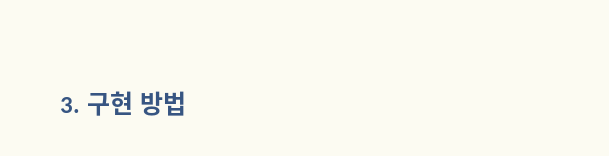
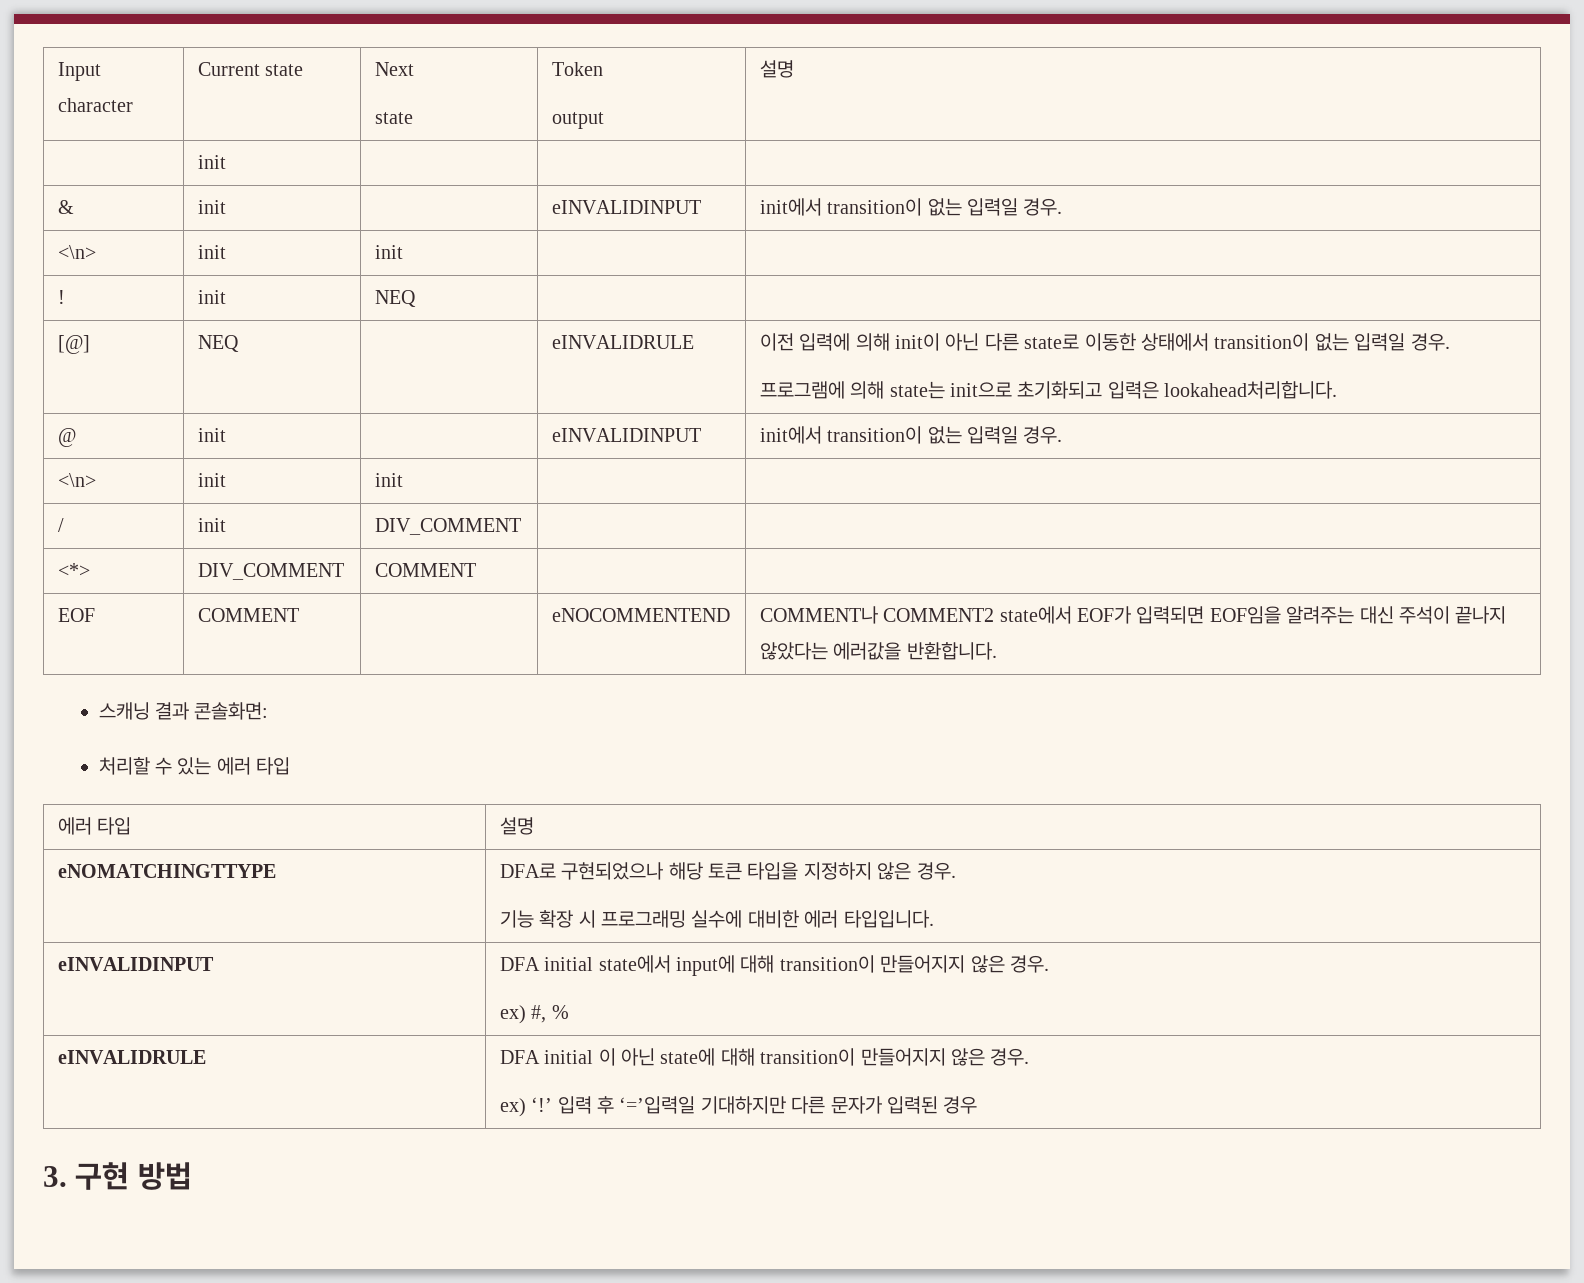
+ Input character | Current state | Next
+ state | Token
+ output | 설명
+ | init | | |
+ & | init | | eINVALIDINPUT | init에서 transition이 없는 입력일 경우.
+ <\n> | init | init | |
+ ! | init | NEQ | |
+ [@] | NEQ | | eINVALIDRULE | 이전 입력에 의해 init이 아닌 다른 state로 이동한 상태에서 transition이 없는 입력일 경우.
+ 프로그램에 의해 state는 init으로 초기화되고 입력은 lookahead처리합니다.
+ @ | init | | eINVALIDINPUT | init에서 transition이 없는 입력일 경우.
+ <\n> | init | init | |
+ / | init | DIV_COMMENT | |
+ <*> | DIV_COMMENT | COMMENT | |
+ EOF | COMMENT | | eNOCOMMENTEND | COMMENT나 COMMENT2 state에서 EOF가 입력되면 EOF임을 알려주는 대신 주석이 끝나지 않았다는 에러값을 반환합니다.
+ 스캐닝 결과 콘솔화면:
+ 처리할 수 있는 에러 타입
+ 에러 타입 | 설명
+ eNOMATCHINGTTYPE | DFA로 구현되었으나 해당 토큰 타입을 지정하지 않은 경우.
+ 기능 확장 시 프로그래밍 실수에 대비한 에러 타입입니다.
+ eINVALIDINPUT | DFA initial state에서 input에 대해 transition이 만들어지지 않은 경우.
+ ex) #, %
+ eINVALIDRULE | DFA initial 이 아닌 state에 대해 transition이 만들어지지 않은 경우.
+ ex) ‘!’ 입력 후 ‘=’입력일 기대하지만 다른 문자가 입력된 경우

